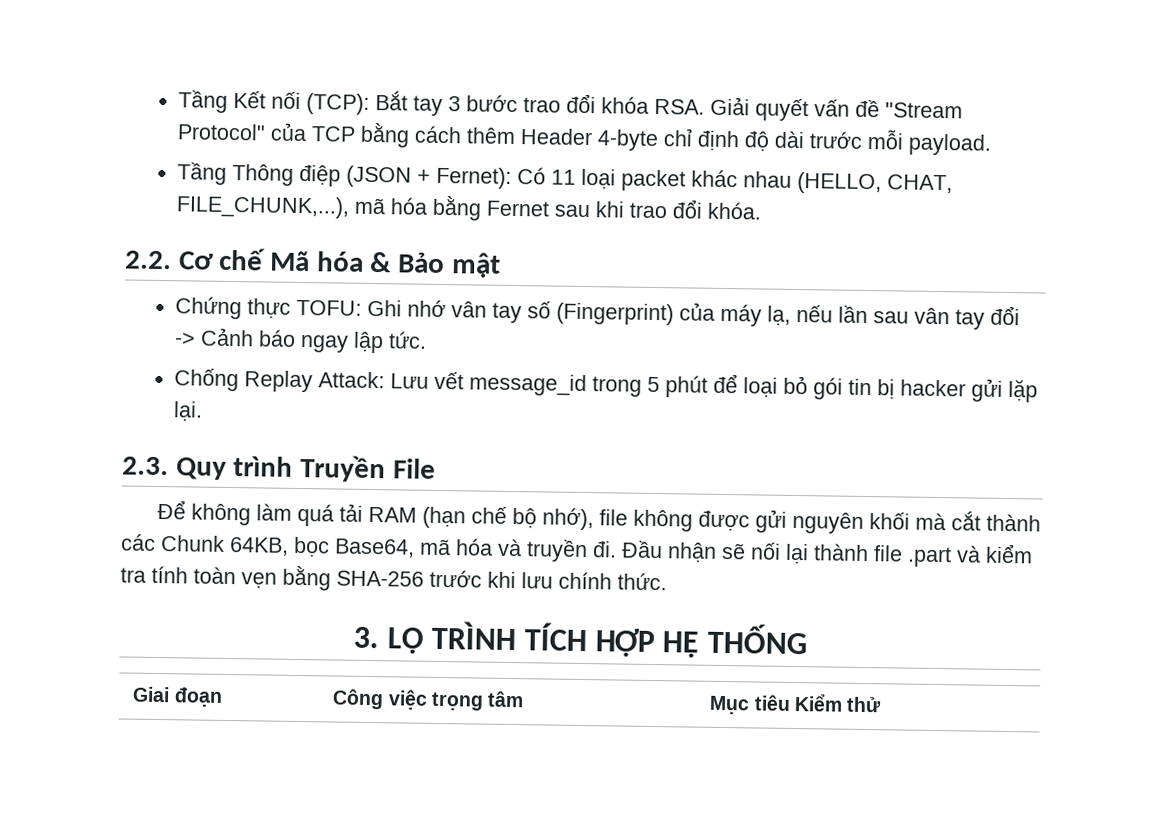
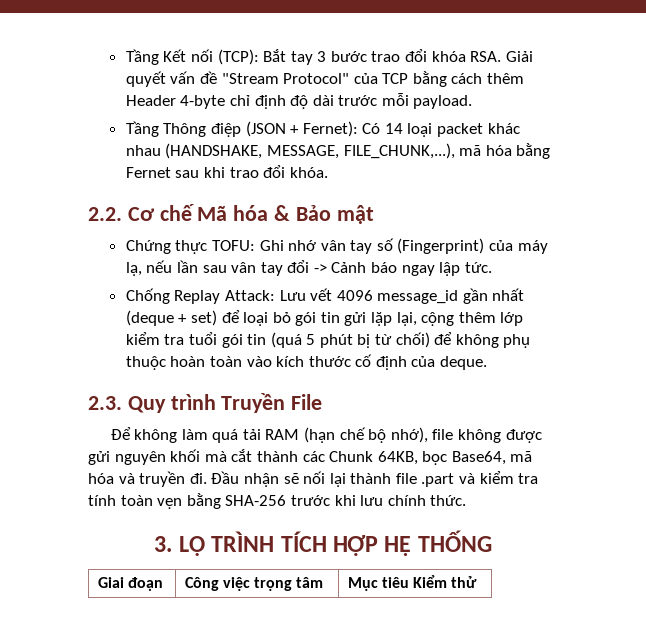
- Tầng Thông điệp (JSON + Fernet): Có 11 loại packet khác nhau (HELLO, CHAT, FILE_CHUNK,...), mã hóa bằng Fernet sau khi trao đổi khóa.
+ Tầng Thông điệp (JSON + Fernet): Có 14 loại packet khác nhau (HANDSHAKE, MESSAGE, FILE_CHUNK,...), mã hóa bằng Fernet sau khi trao đổi khóa.
- Chống Replay Attack: Lưu vết message_id trong 5 phút để loại bỏ gói tin bị hacker gửi lặp lại.
+ Chống Replay Attack: Lưu vết 4096 message_id gần nhất (deque + set) để loại bỏ gói tin gửi lặp lại, cộng thêm lớp kiểm tra tuổi gói tin (quá 5 phút bị từ chối) để không phụ thuộc hoàn toàn vào kích thước cố định của deque.

